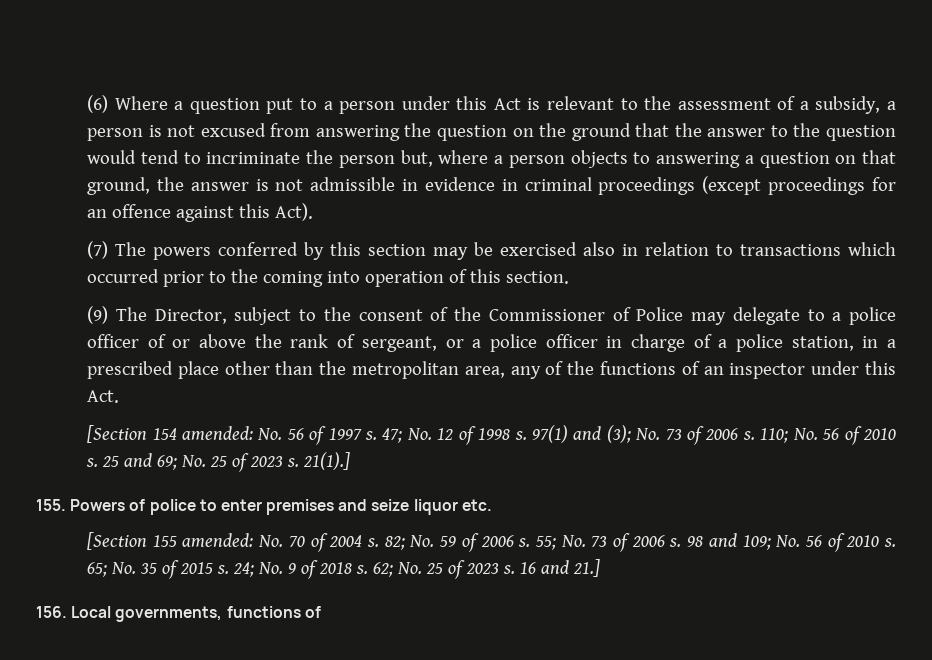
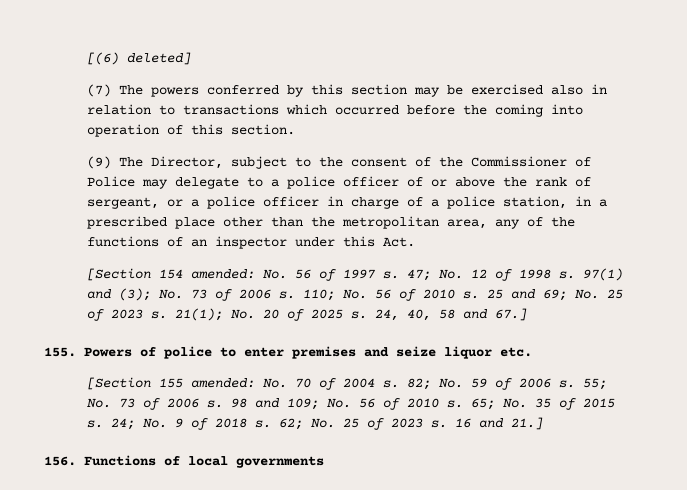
- (6) Where a question put to a person under this Act is relevant to the assessment of a subsidy, a person is not excused from answering the question on the ground that the answer to the question would tend to incriminate the person but, where a person objects to answering a question on that ground, the answer is not admissible in evidence in criminal proceedings (except proceedings for an offence against this Act).
+ [(6) deleted]
- (7) The powers conferred by this section may be exercised also in relation to transactions which occurred prior to the coming into operation of this section.
+ (7) The powers conferred by this section may be exercised also in relation to transactions which occurred before the coming into operation of this section.
- 21(1).]
+ 21(1); No. 20 of 2025 s. 24, 40, 58 and 67.]
- 156. Local governments, functions of
+ 156. Functions of local governments

